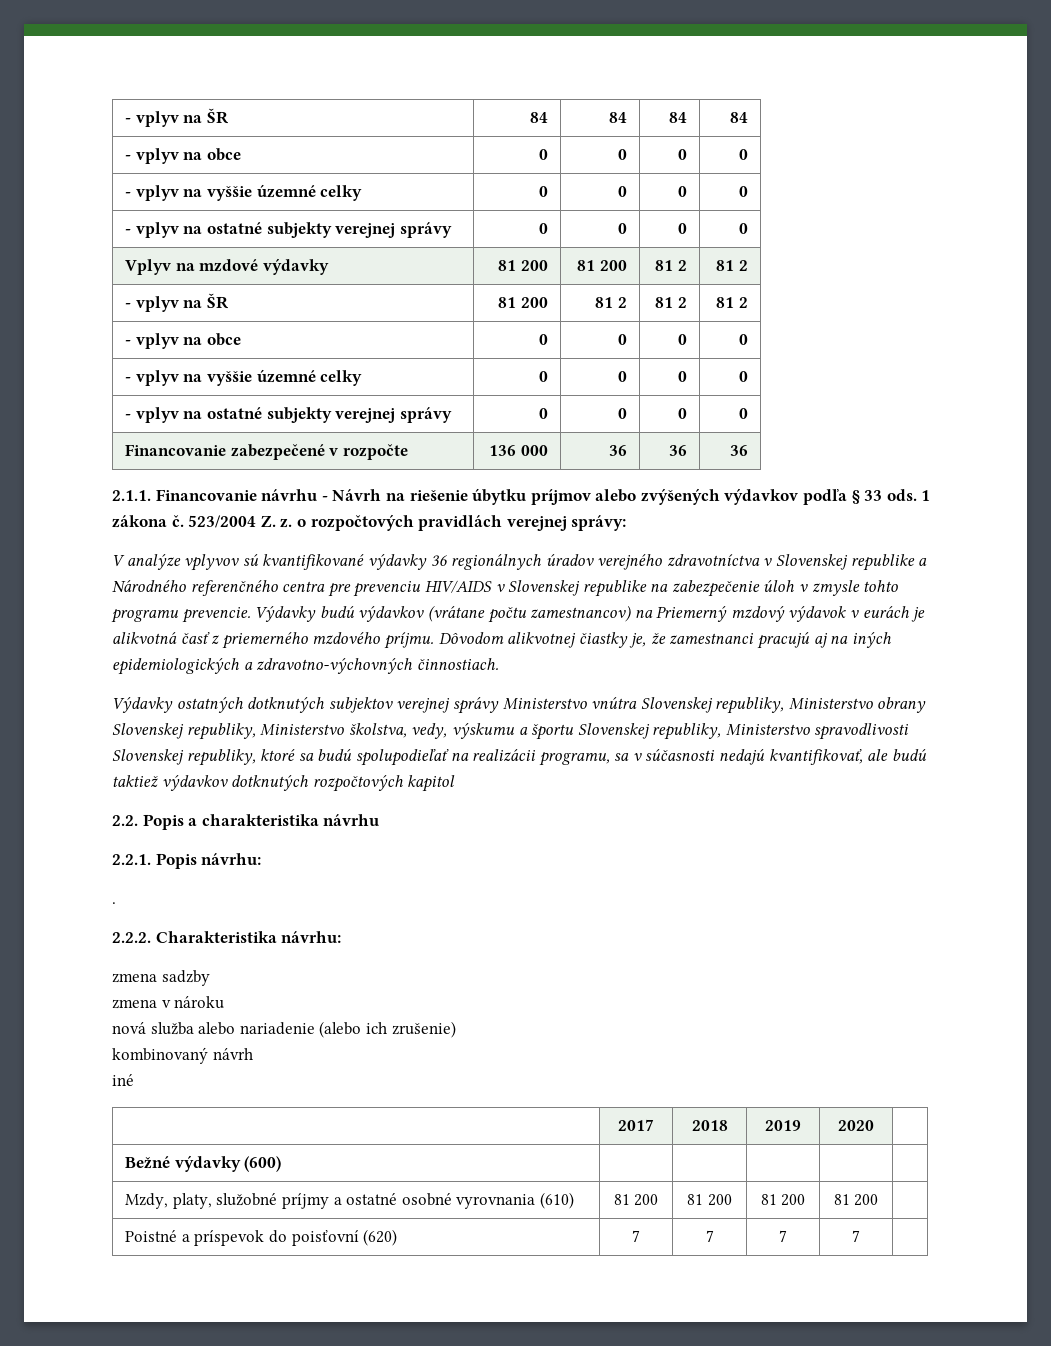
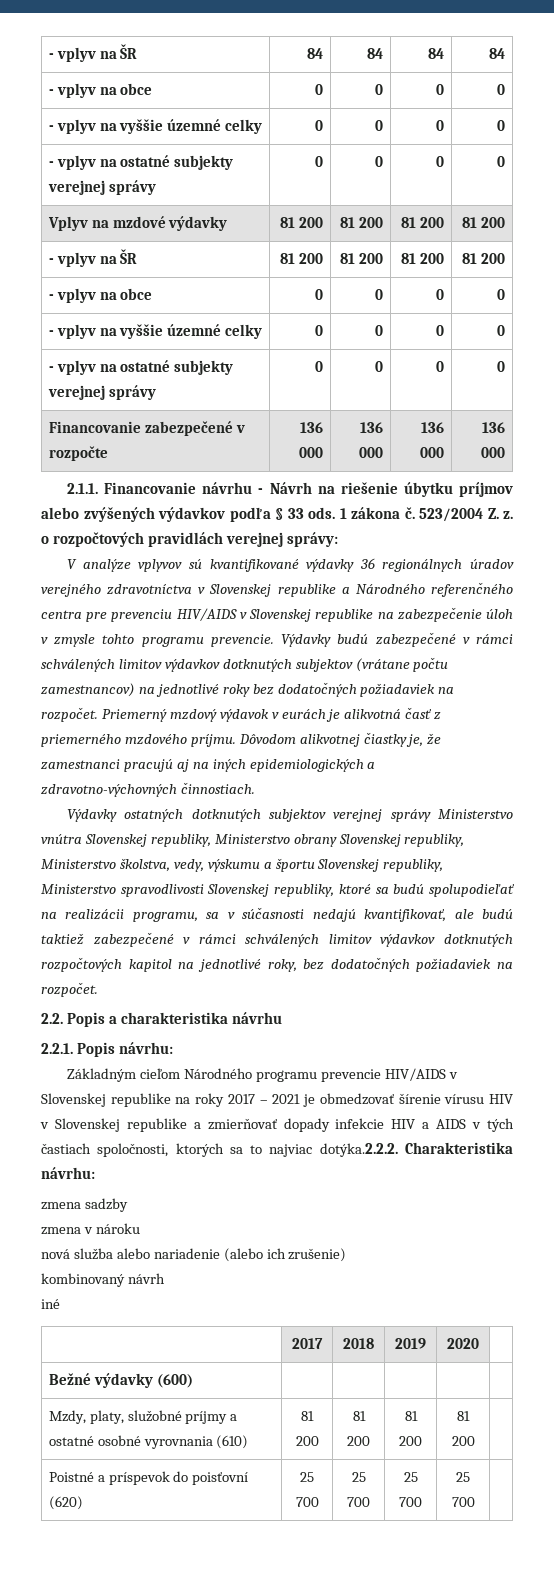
- Vplyv na mzdové výdavky | 81 200 | 81 200 | 81 2 | 81 2
+ Vplyv na mzdové výdavky | 81 200 | 81 200 | 81 200 | 81 200
- - vplyv na ŠR | 81 200 | 81 2 | 81 2 | 81 2
+ - vplyv na ŠR | 81 200 | 81 200 | 81 200 | 81 200
- Financovanie zabezpečené v rozpočte | 136 000 | 36 | 36 | 36
+ Financovanie zabezpečené v rozpočte | 136 000 | 136 000 | 136 000 | 136 000
- Výdavky budú výdavkov (vrátane počtu zamestnancov) na Priemerný mzdový výdavok v eurách je alikvotná časť z priemerného mzdového príjmu.
+ Výdavky budú zabezpečené v rámci schválených limitov výdavkov dotknutých subjektov (vrátane počtu zamestnancov) na jednotlivé roky bez dodatočných požiadaviek na rozpočet. Priemerný mzdový výdavok v eurách je alikvotná časť z priemerného mzdového príjmu.
- Výdavky ostatných dotknutých subjektov verejnej správy Ministerstvo vnútra Slovenskej republiky, Ministerstvo obrany Slovenskej republiky, Ministerstvo školstva, vedy, výskumu a športu Slovenskej republiky, Ministerstvo spravodlivosti Slovenskej republiky, ktoré sa budú spolupodieľať na realizácii programu, sa v súčasnosti nedajú kvantifikovať, ale budú taktiež výdavkov dotknutých rozpočtových kapitol
+ Výdavky ostatných dotknutých subjektov verejnej správy Ministerstvo vnútra Slovenskej republiky, Ministerstvo obrany Slovenskej republiky, Ministerstvo školstva, vedy, výskumu a športu Slovenskej republiky, Ministerstvo spravodlivosti Slovenskej republiky, ktoré sa budú spolupodieľať na realizácii programu, sa v súčasnosti nedajú kvantifikovať, ale budú taktiež zabezpečené v rámci schválených limitov výdavkov dotknutých rozpočtových kapitol na jednotlivé roky, bez dodatočných požiadaviek na rozpočet.
- .
- 2.2.2. Charakteristika návrhu:
+ Základným cieľom Národného programu prevencie HIV/AIDS v Slovenskej republike na roky 2017 – 2021 je obmedzovať šírenie vírusu HIV v Slovenskej republike a zmierňovať dopady infekcie HIV a AIDS v tých častiach spoločnosti, ktorých sa to najviac dotýka.2.2.2. Charakteristika návrhu:
- Poistné a príspevok do poisťovní (620) | 7 | 7 | 7 | 7 |
+ Poistné a príspevok do poisťovní (620) | 25 700 | 25 700 | 25 700 | 25 700 |

